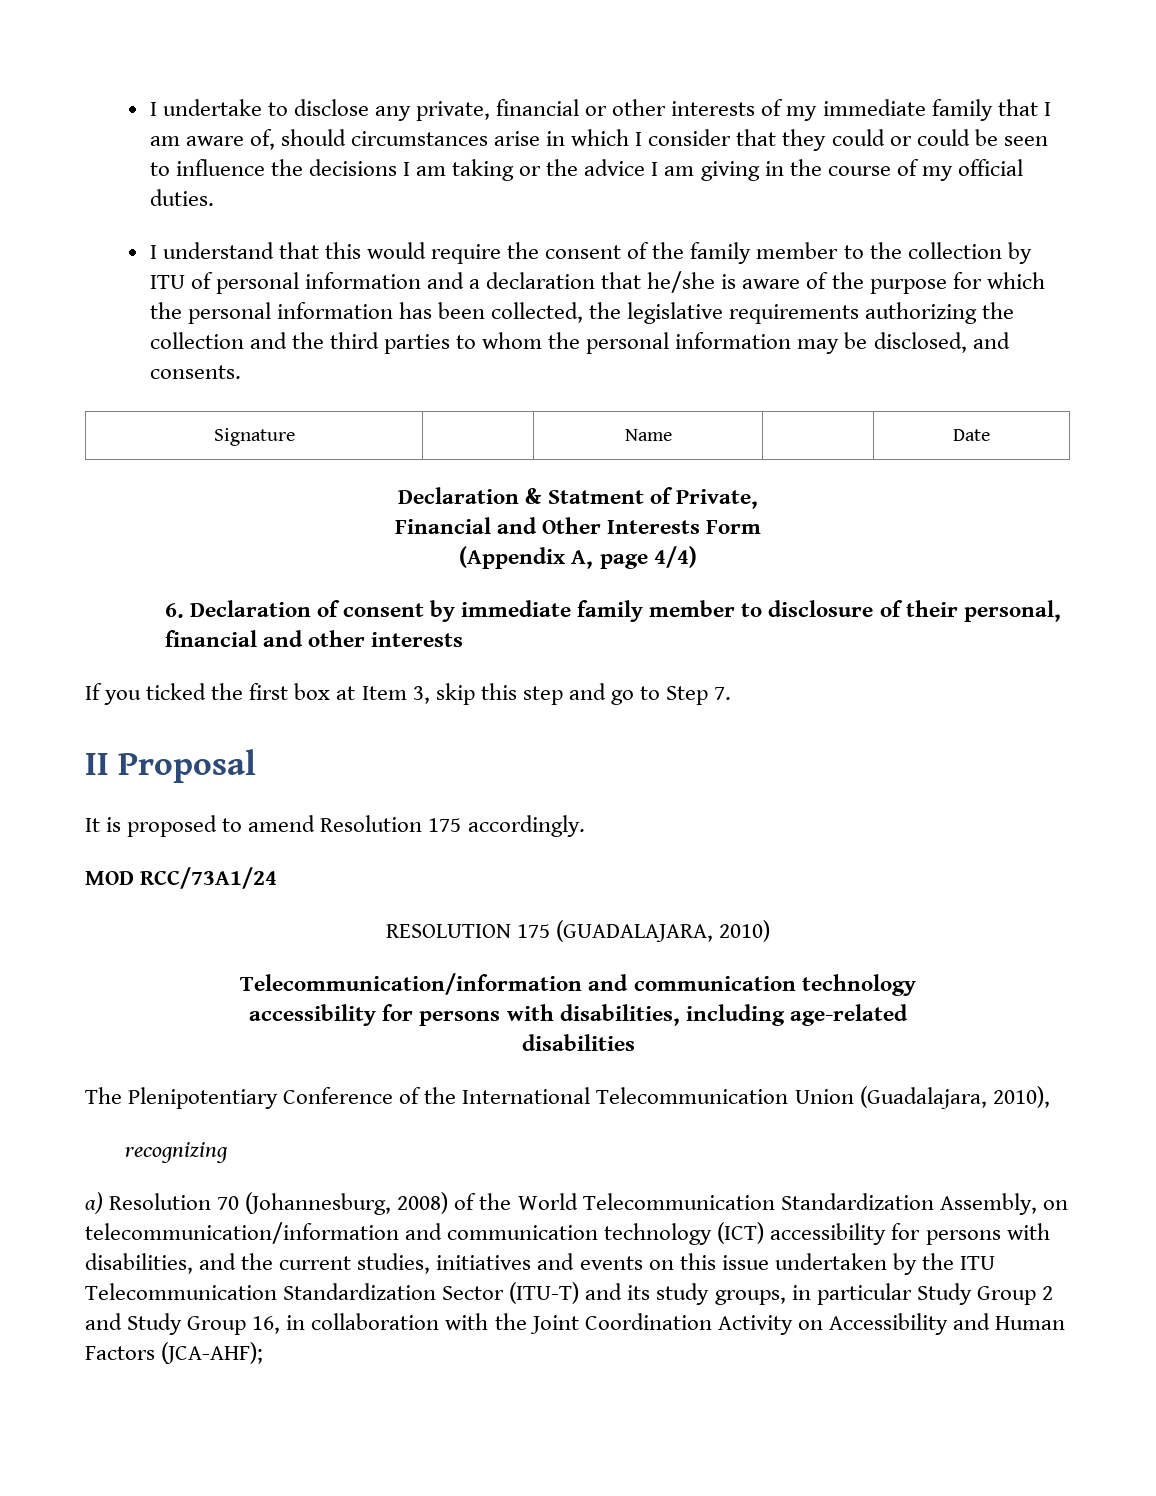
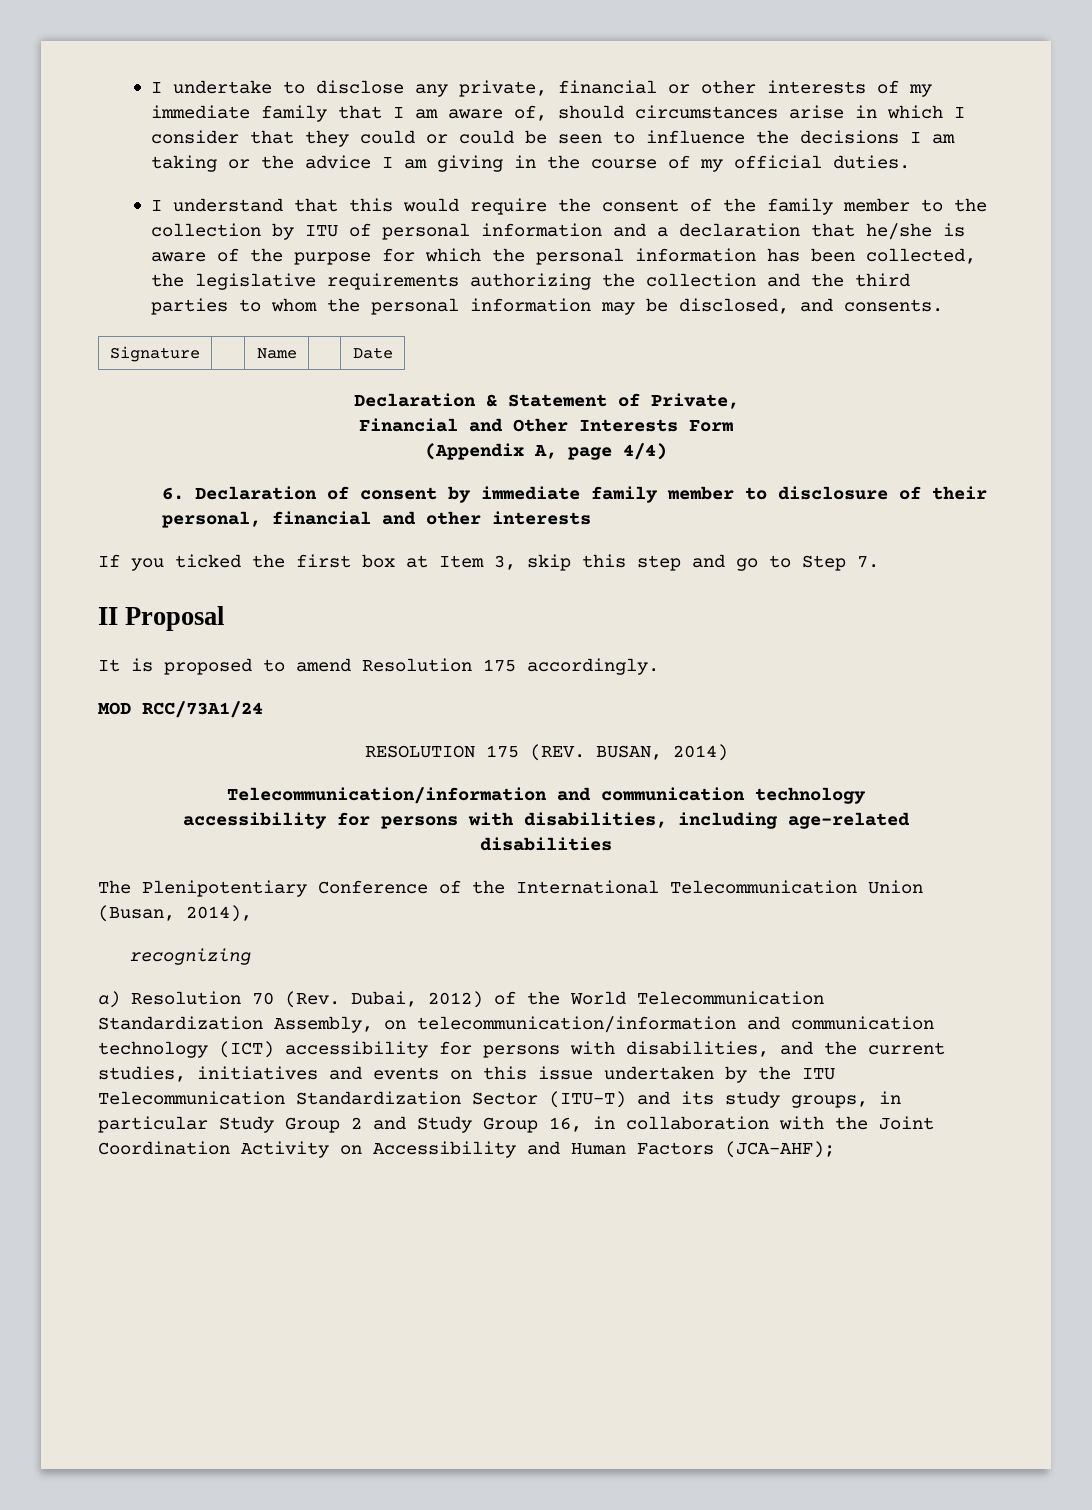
- Declaration & Statment of Private,
+ Declaration & Statement of Private,
- RESOLUTION 175 (GUADALAJARA, 2010)
+ RESOLUTION 175 (REV. BUSAN, 2014)
- The Plenipotentiary Conference of the International Telecommunication Union (Guadalajara, 2010),
+ The Plenipotentiary Conference of the International Telecommunication Union (Busan, 2014),
- a) Resolution 70 (Johannesburg, 2008) of the World Telecommunication Standardization Assembly, on telecommunication/information and communication technology (ICT) accessibility for persons with disabilities, and the current studies, initiatives and events on this issue undertaken by the ITU Telecommunication Standardization Sector (ITU-T) and its study groups, in particular Study Group 2 and Study Group 16, in collaboration with the Joint Coordination Activity on Accessibility and Human Factors (JCA-AHF);
+ a) Resolution 70 (Rev. Dubai, 2012) of the World Telecommunication Standardization Assembly, on telecommunication/information and communication technology (ICT) accessibility for persons with disabilities, and the current studies, initiatives and events on this issue undertaken by the ITU Telecommunication Standardization Sector (ITU-T) and its study groups, in particular Study Group 2 and Study Group 16, in collaboration with the Joint Coordination Activity on Accessibility and Human Factors (JCA-AHF);

